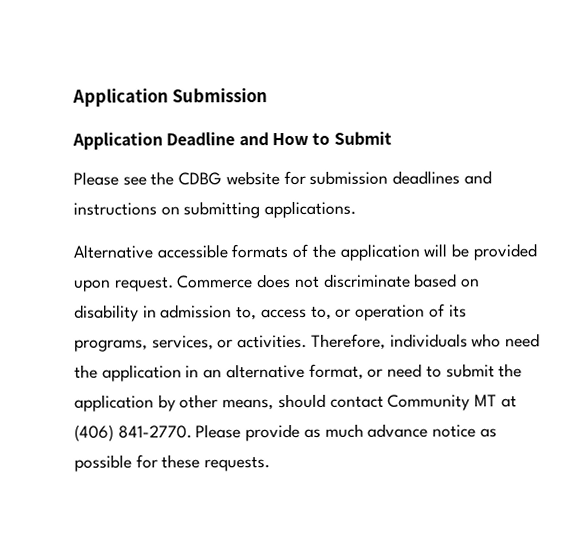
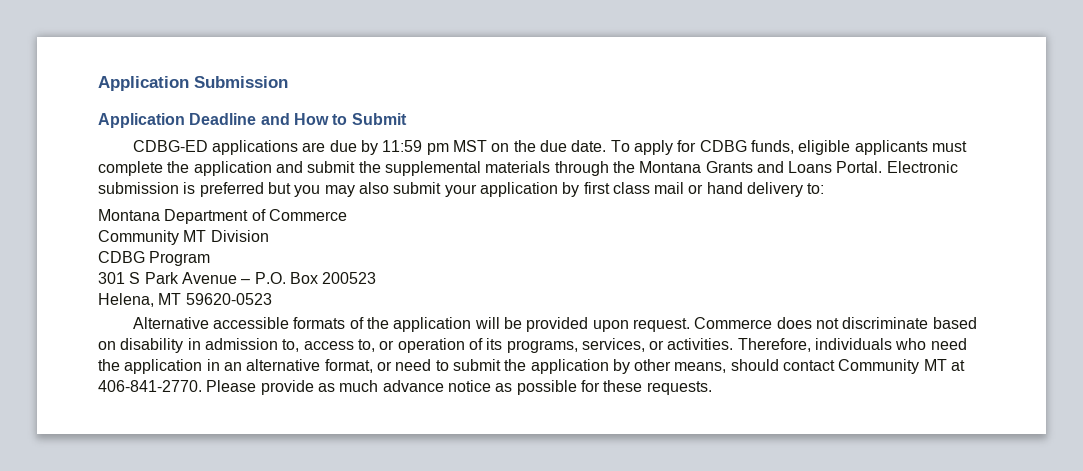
- Please see the CDBG website for submission deadlines and instructions on submitting applications.
+ CDBG-ED applications are due by 11:59 pm MST on the due date. To apply for CDBG funds, eligible applicants must complete the application and submit the supplemental materials through the Montana Grants and Loans Portal. Electronic submission is preferred but you may also submit your application by first class mail or hand delivery to:
+ Montana Department of Commerce
+ Community MT Division
+ CDBG Program
+ 301 S Park Avenue – P.O. Box 200523
+ Helena, MT 59620-0523
- Therefore, individuals who need the application in an alternative format, or need to submit the application by other means, should contact Community MT at (406) 841-2770.
+ Therefore, individuals who need the application in an alternative format, or need to submit the application by other means, should contact Community MT at 406-841-2770.

